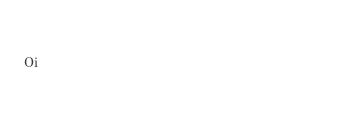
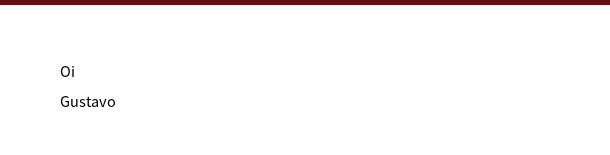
+ Gustavo

